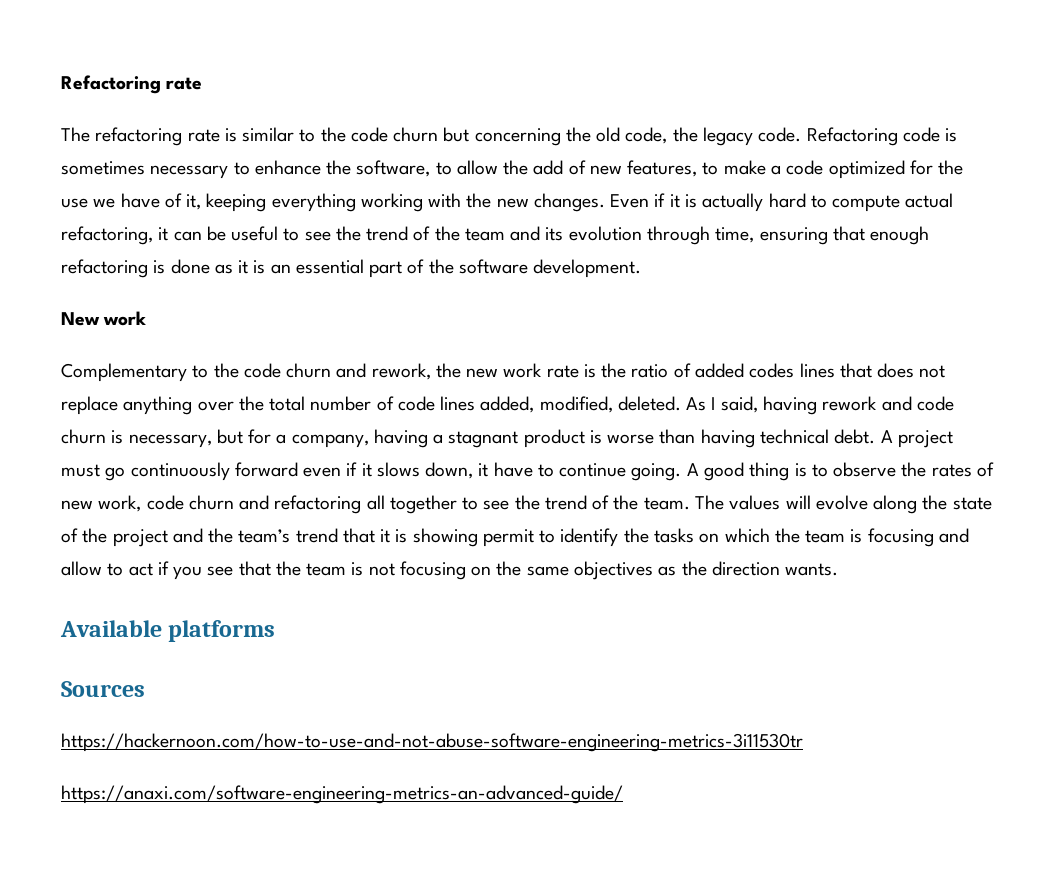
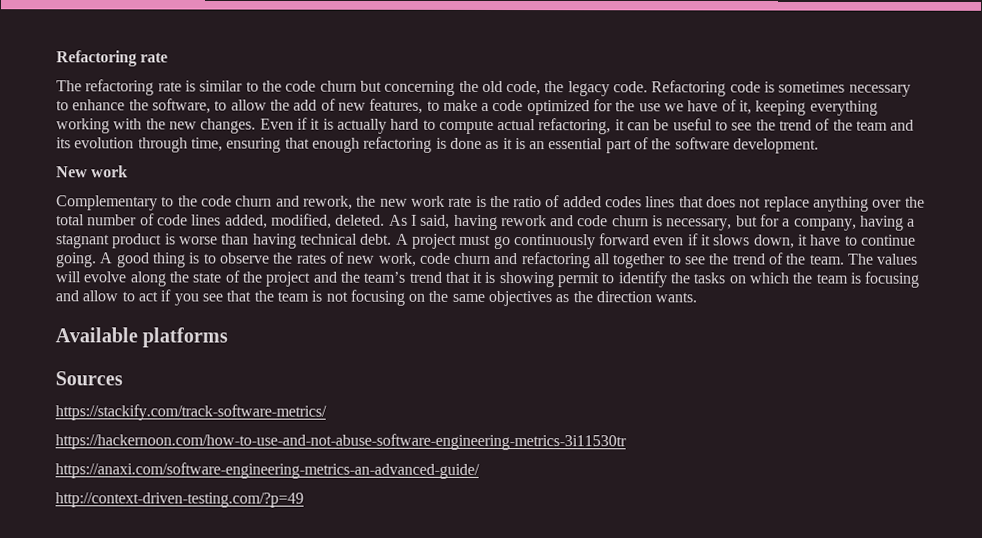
+ https://stackify.com/track-software-metrics/
+ http://context-driven-testing.com/?p=49

